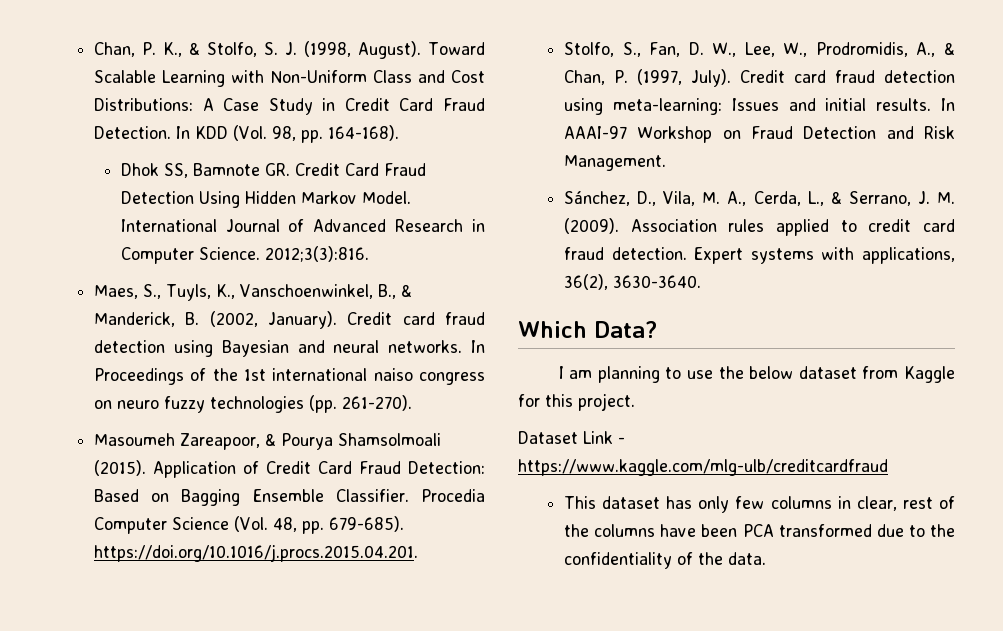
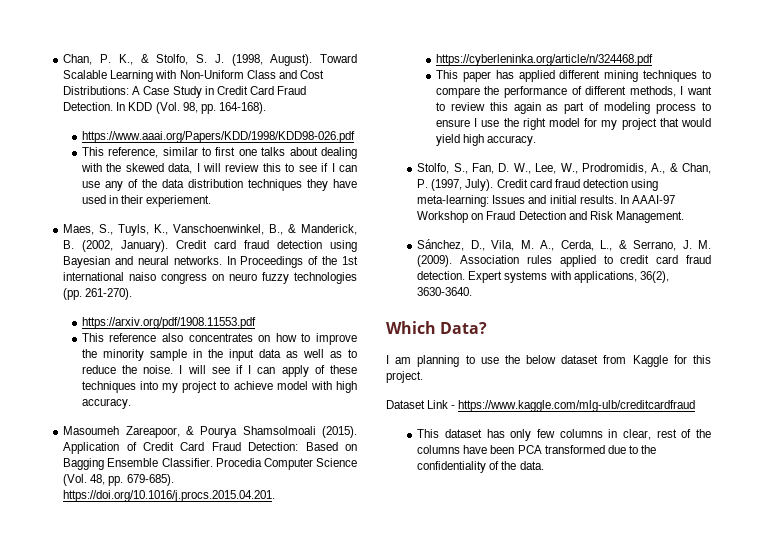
- Dhok SS, Bamnote GR. Credit Card Fraud Detection Using Hidden Markov Model. International Journal of Advanced Research in Computer Science. 2012;3(3):816.
+ https://www.aaai.org/Papers/KDD/1998/KDD98-026.pdf
+ This reference, similar to first one talks about dealing with the skewed data, I will review this to see if I can use any of the data distribution techniques they have used in their experiement.
+ https://arxiv.org/pdf/1908.11553.pdf
+ This reference also concentrates on how to improve the minority sample in the input data as well as to reduce the noise. I will see if I can apply of these techniques into my project to achieve model with high accuracy.
+ https://cyberleninka.org/article/n/324468.pdf
+ This paper has applied different mining techniques to compare the performance of different methods, I want to review this again as part of modeling process to ensure I use the right model for my project that would yield high accuracy.

